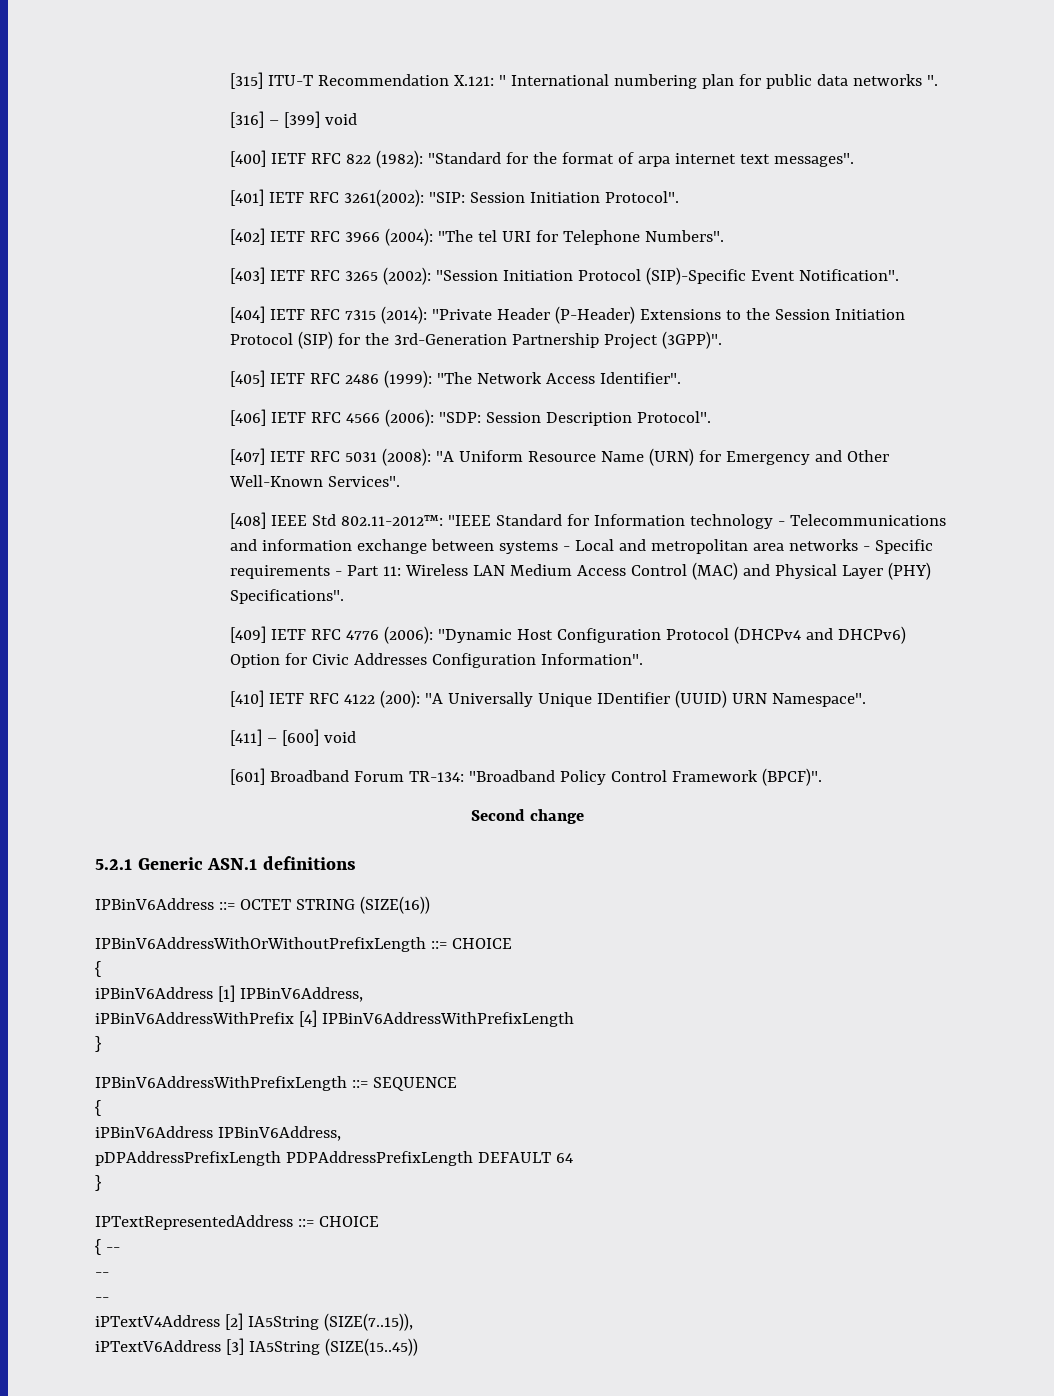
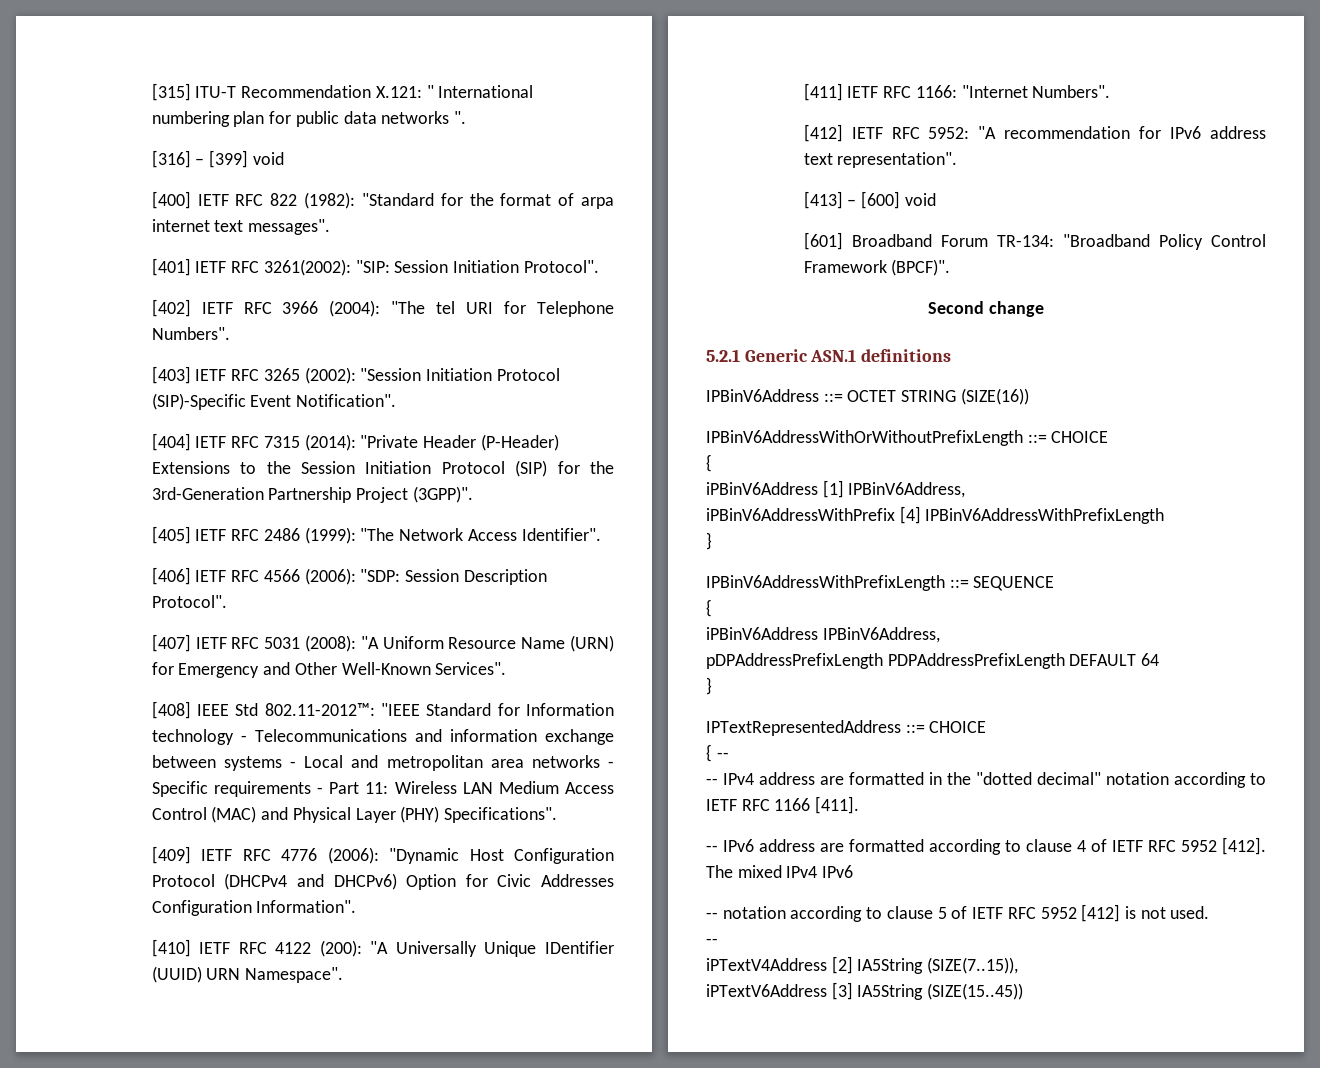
- [411] – [600] void
+ [411] IETF RFC 1166: "Internet Numbers".
+ [412] IETF RFC 5952: "A recommendation for IPv6 address text representation".
+ [413] – [600] void
  { --
- --
+ -- IPv4 address are formatted in the "dotted decimal" notation according to IETF RFC 1166 [411].
+ -- IPv6 address are formatted according to clause 4 of IETF RFC 5952 [412]. The mixed IPv4 IPv6
+ -- notation according to clause 5 of IETF RFC 5952 [412] is not used.

